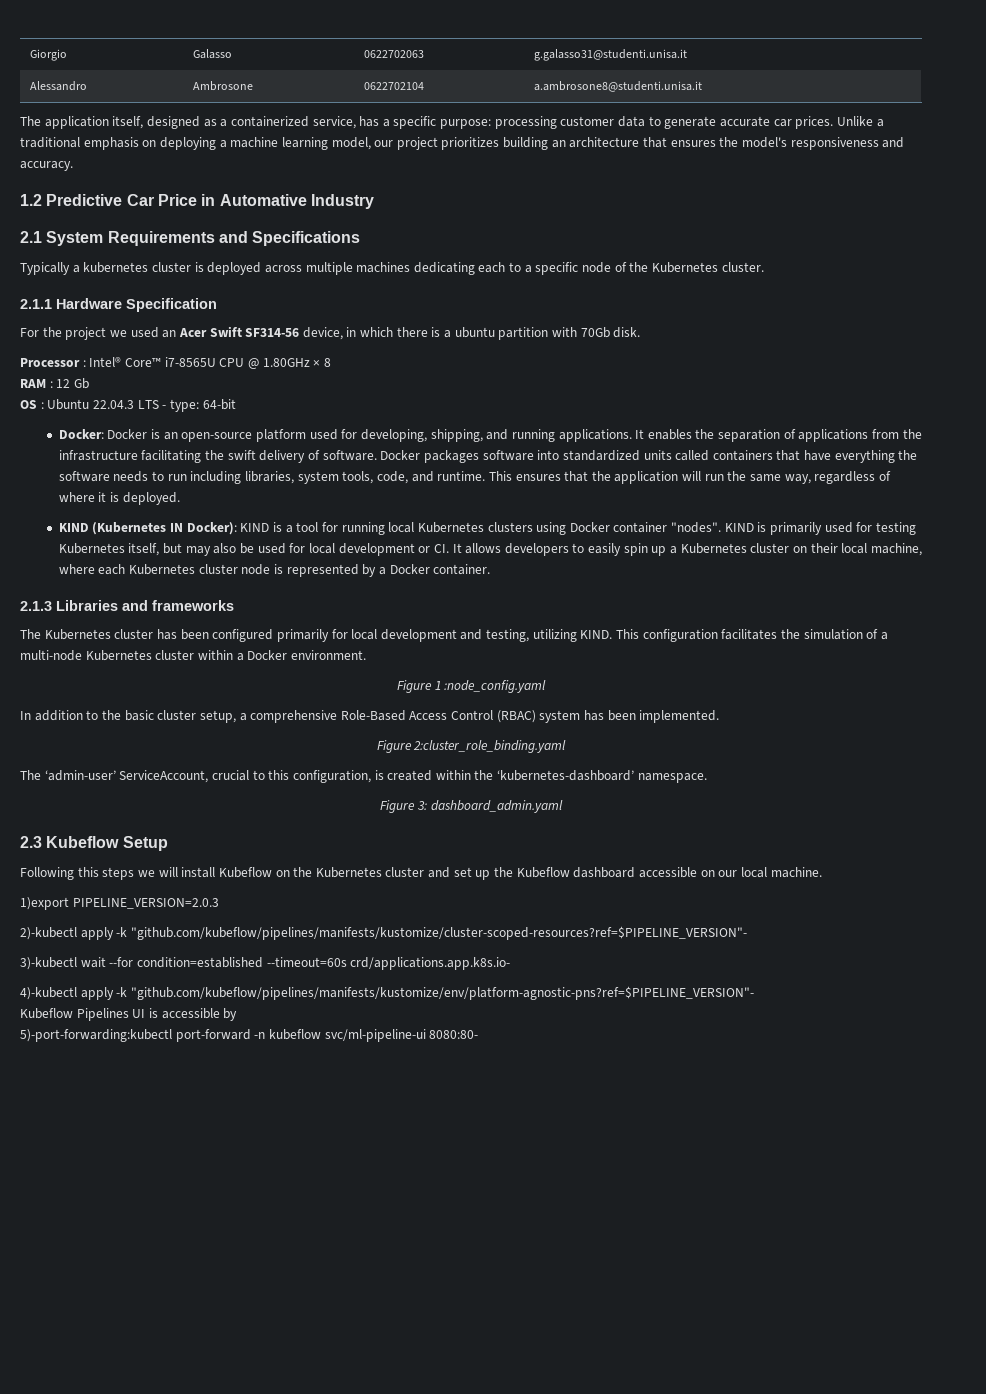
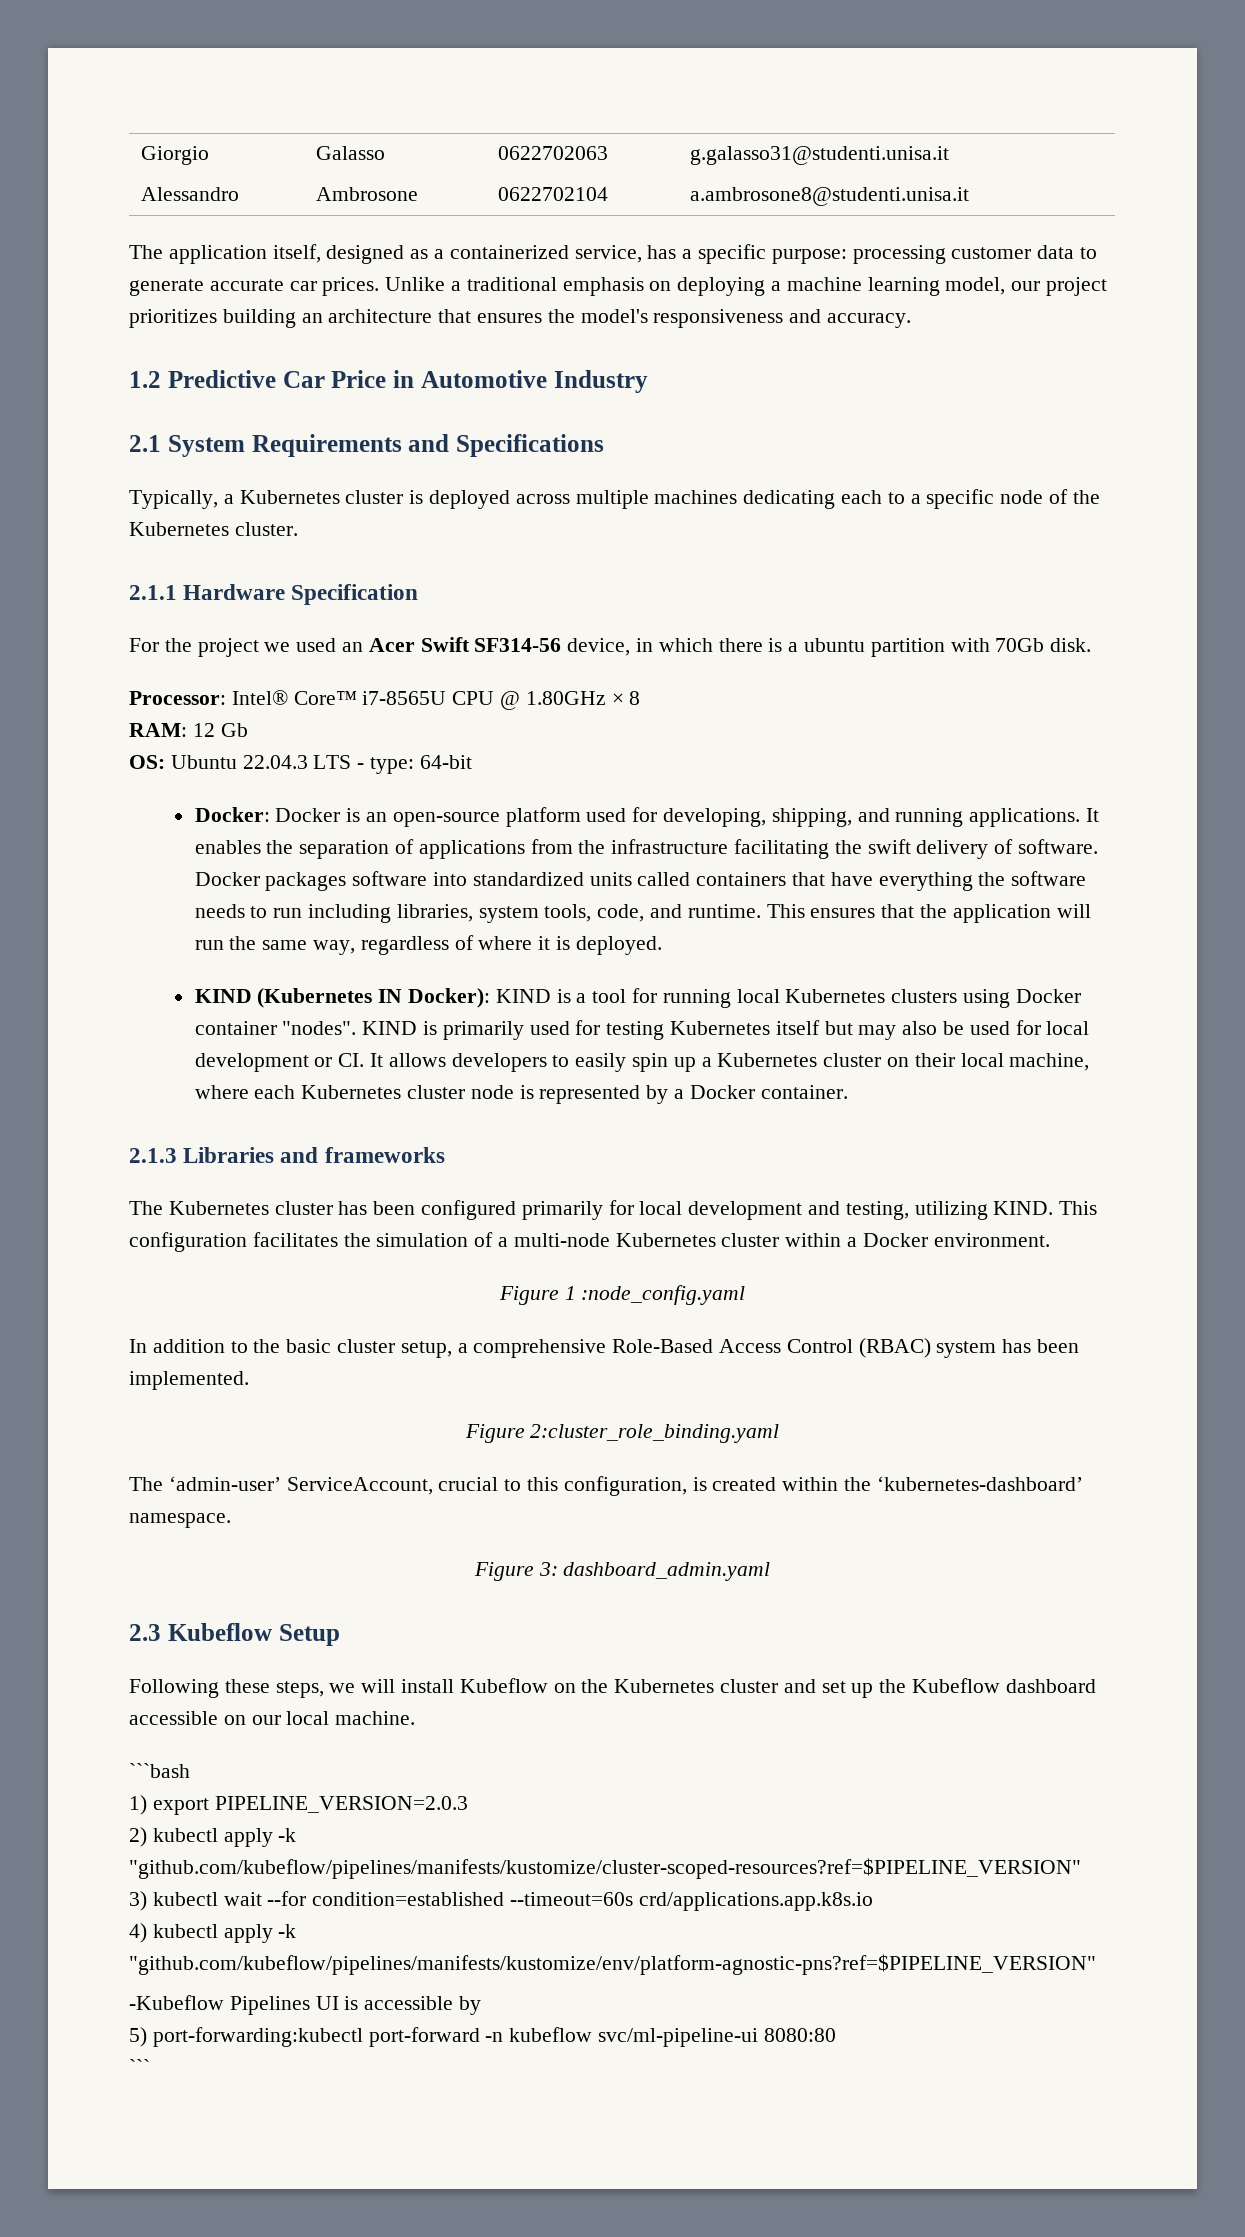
- 1.2 Predictive Car Price in Automative Industry
+ 1.2 Predictive Car Price in Automotive Industry
- Typically a kubernetes cluster is deployed across multiple machines dedicating each to a specific node of the Kubernetes cluster.
+ Typically, a Kubernetes cluster is deployed across multiple machines dedicating each to a specific node of the Kubernetes cluster.
- Processor : Intel® Core™ i7-8565U CPU @ 1.80GHz × 8
+ Processor: Intel® Core™ i7-8565U CPU @ 1.80GHz × 8
- RAM : 12 Gb
+ RAM: 12 Gb
- OS : Ubuntu 22.04.3 LTS - type: 64-bit
+ OS: Ubuntu 22.04.3 LTS - type: 64-bit
- KIND is primarily used for testing Kubernetes itself, but may also be used for local development or CI. It allows developers to easily spin up a Kubernetes cluster on their local machine, where each Kubernetes cluster node is represented by a Docker container.
+ KIND is primarily used for testing Kubernetes itself but may also be used for local development or CI. It allows developers to easily spin up a Kubernetes cluster on their local machine, where each Kubernetes cluster node is represented by a Docker container.
- Following this steps we will install Kubeflow on the Kubernetes cluster and set up the Kubeflow dashboard accessible on our local machine.
+ Following these steps, we will install Kubeflow on the Kubernetes cluster and set up the Kubeflow dashboard accessible on our local machine.
- 1)export PIPELINE_VERSION=2.0.3
- 2)-kubectl apply -k "github.com/kubeflow/pipelines/manifests/kustomize/cluster-scoped-resources?ref=$PIPELINE_VERSION"-
- 3)-kubectl wait --for condition=established --timeout=60s crd/applications.app.k8s.io-
- 4)-kubectl apply -k "github.com/kubeflow/pipelines/manifests/kustomize/env/platform-agnostic-pns?ref=$PIPELINE_VERSION"-
- Kubeflow Pipelines UI is accessible by
+ ```bash
+ 1) export PIPELINE_VERSION=2.0.3
+ 2) kubectl apply -k "github.com/kubeflow/pipelines/manifests/kustomize/cluster-scoped-resources?ref=$PIPELINE_VERSION"
+ 3) kubectl wait --for condition=established --timeout=60s crd/applications.app.k8s.io
+ 4) kubectl apply -k "github.com/kubeflow/pipelines/manifests/kustomize/env/platform-agnostic-pns?ref=$PIPELINE_VERSION"
+ -Kubeflow Pipelines UI is accessible by
- 5)-port-forwarding:kubectl port-forward -n kubeflow svc/ml-pipeline-ui 8080:80-
+ 5) port-forwarding:kubectl port-forward -n kubeflow svc/ml-pipeline-ui 8080:80
+ ```

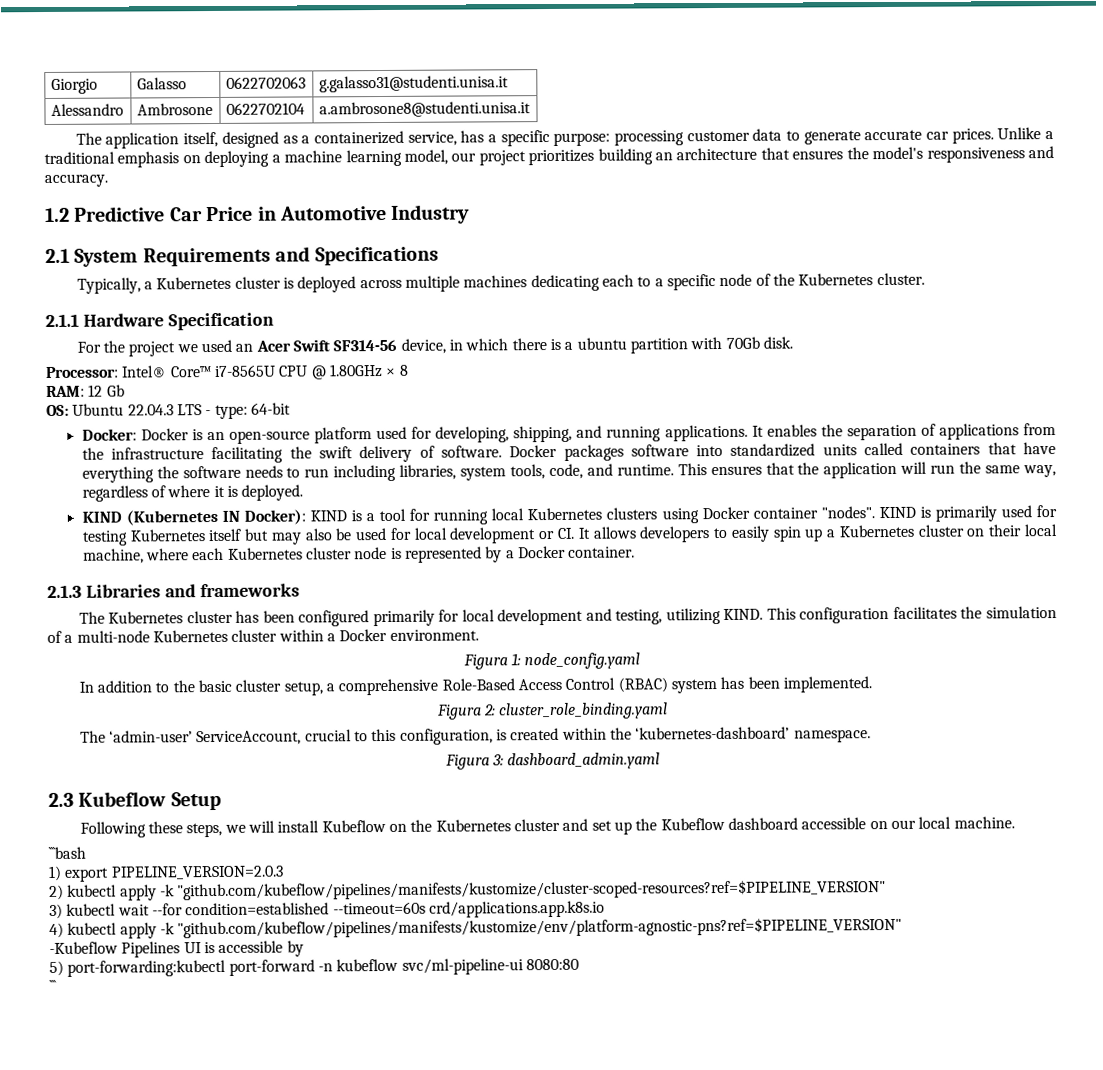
- Figure 1 :node_config.yaml
+ Figura 1: node_config.yaml
- Figure 2:cluster_role_binding.yaml
+ Figura 2: cluster_role_binding.yaml
- Figure 3: dashboard_admin.yaml
+ Figura 3: dashboard_admin.yaml

